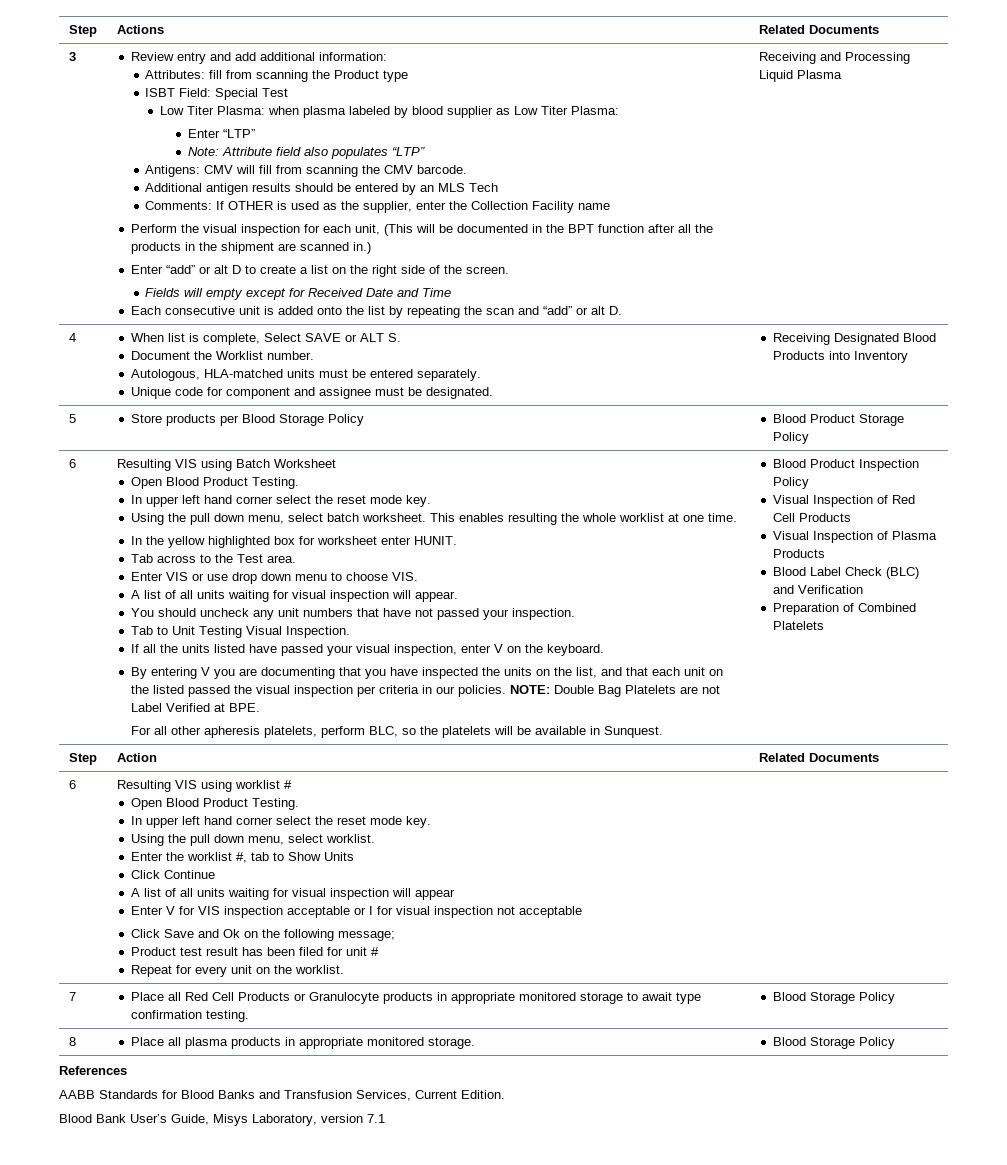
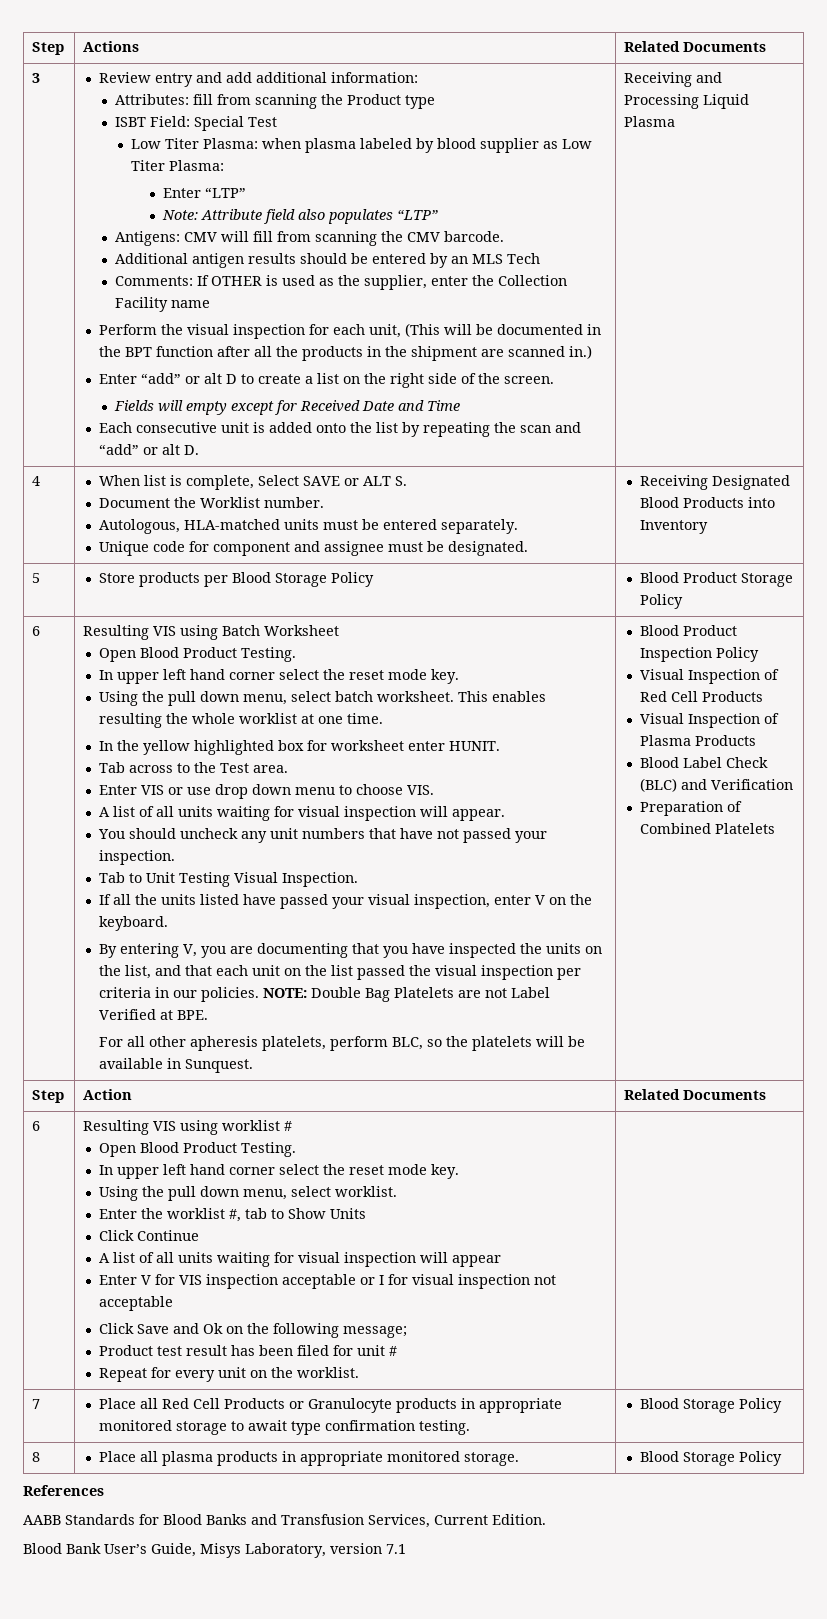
- By entering V you are documenting that you have inspected the units on the list, and that each unit on the listed passed the visual inspection per criteria in our policies.
+ By entering V, you are documenting that you have inspected the units on the list, and that each unit on the list passed the visual inspection per criteria in our policies.

